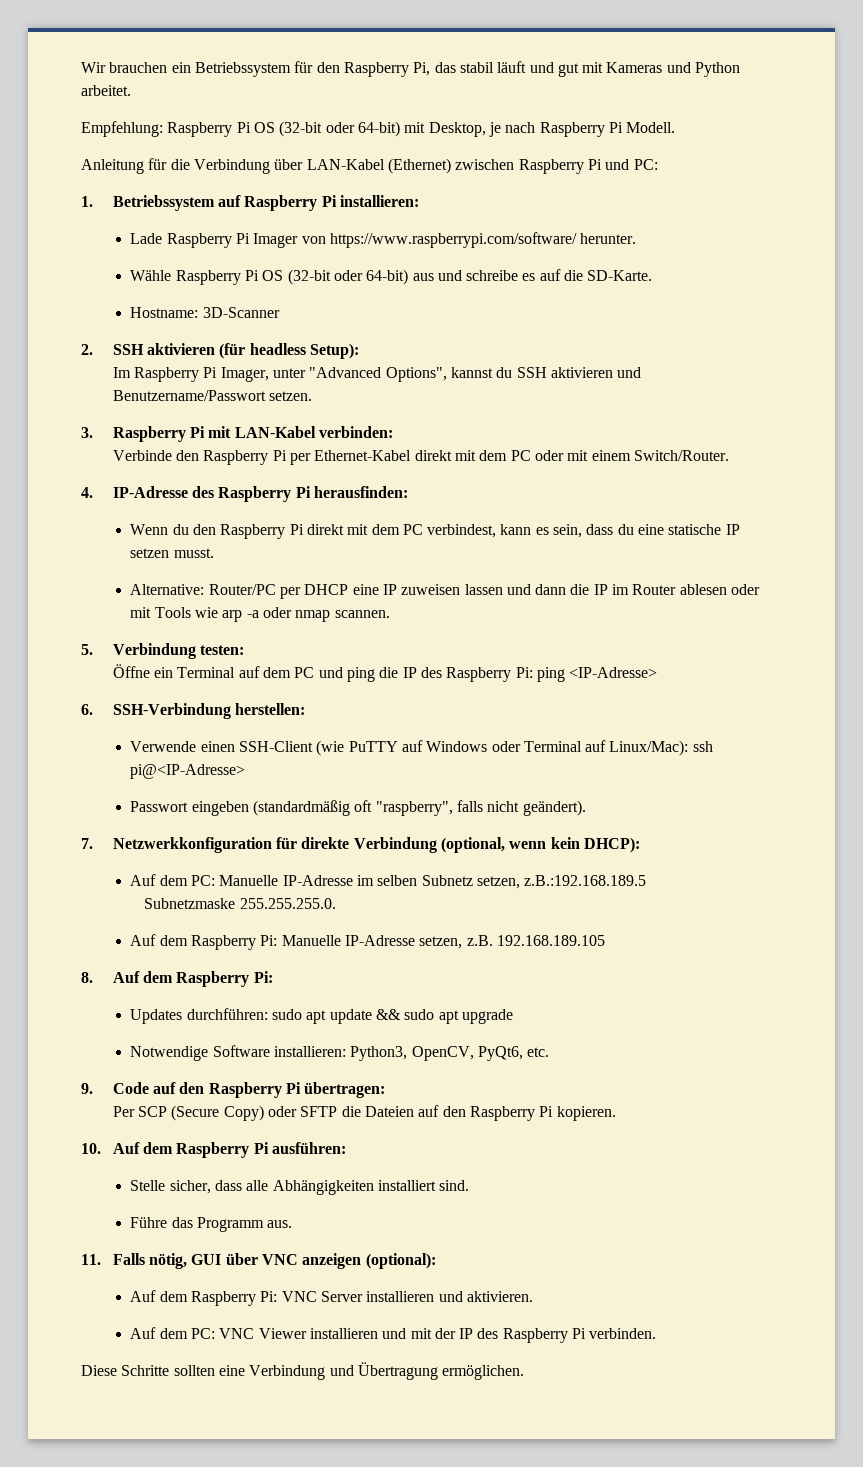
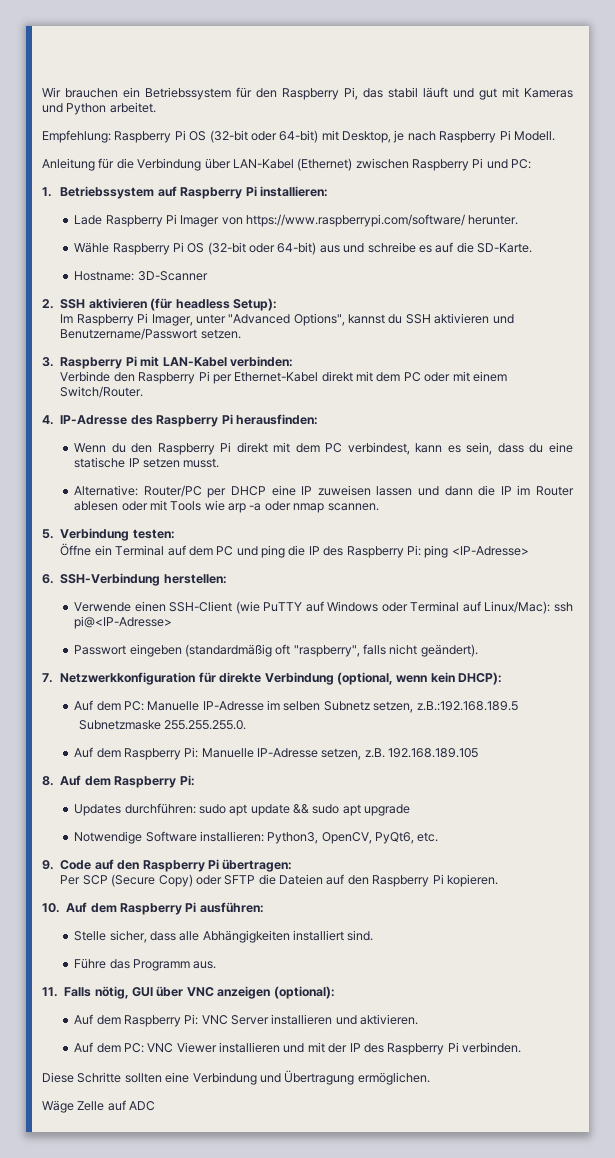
+ Wäge Zelle auf ADC

